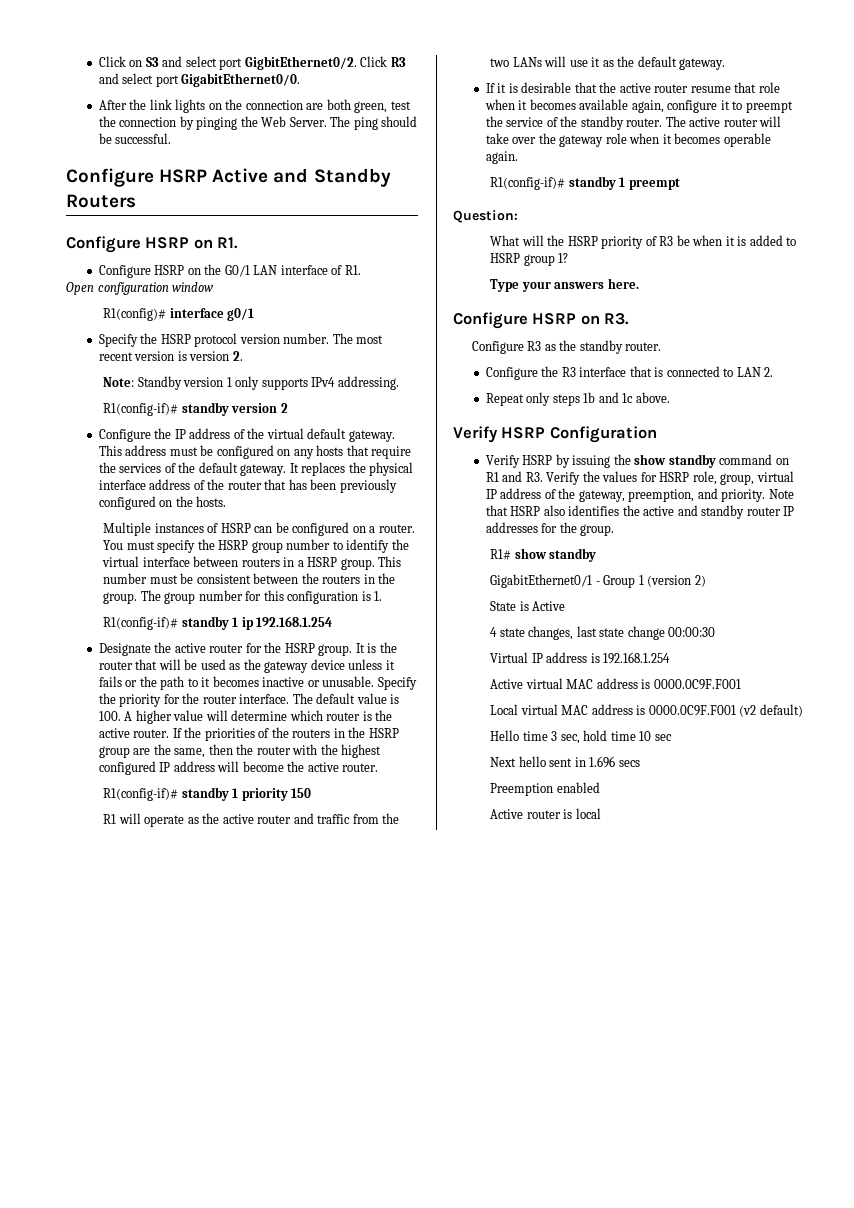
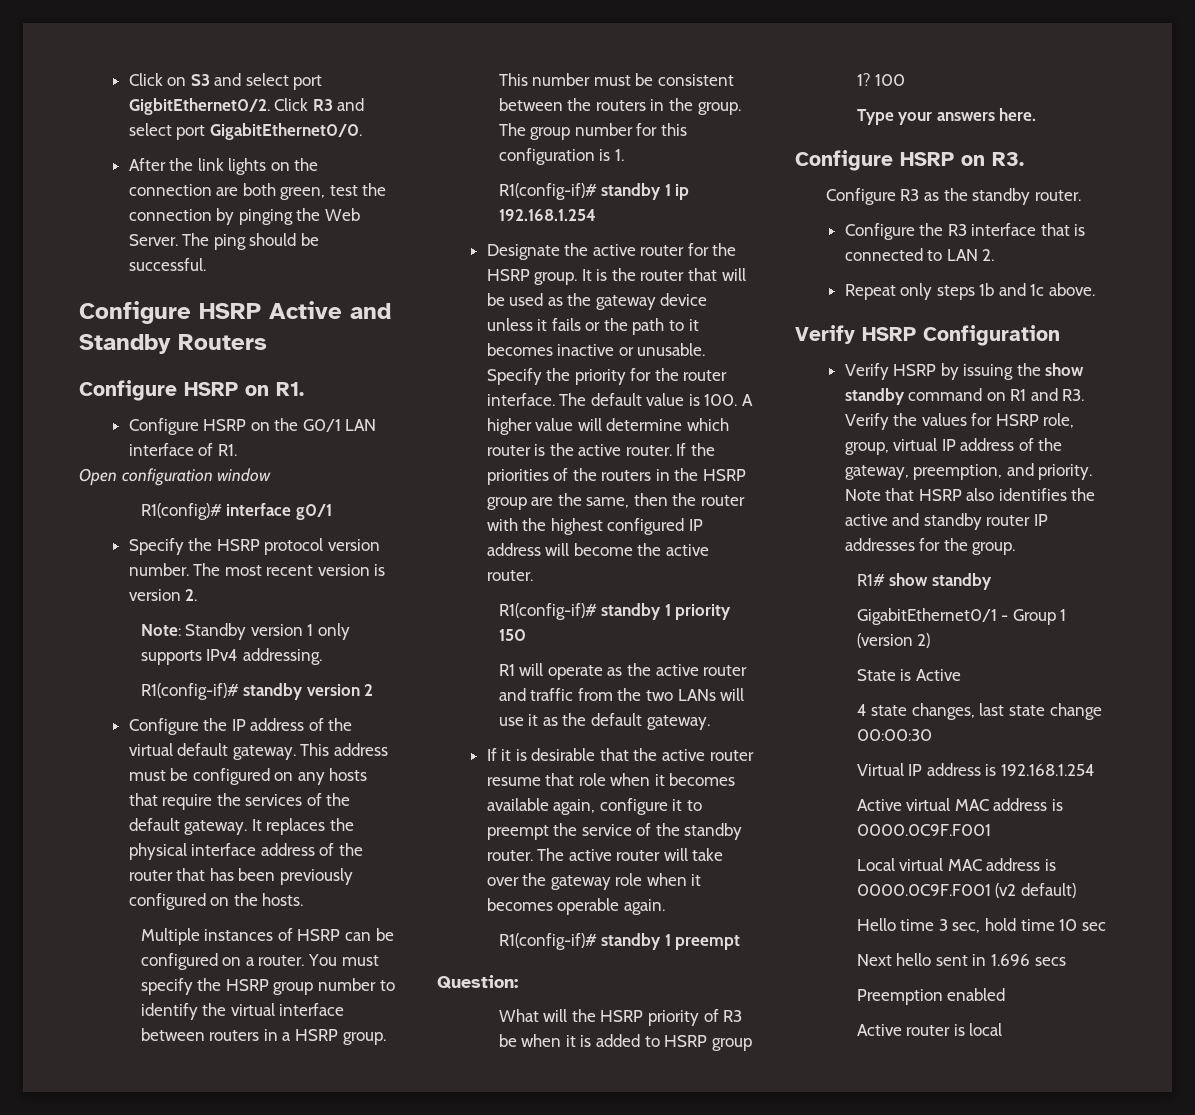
+ 100

